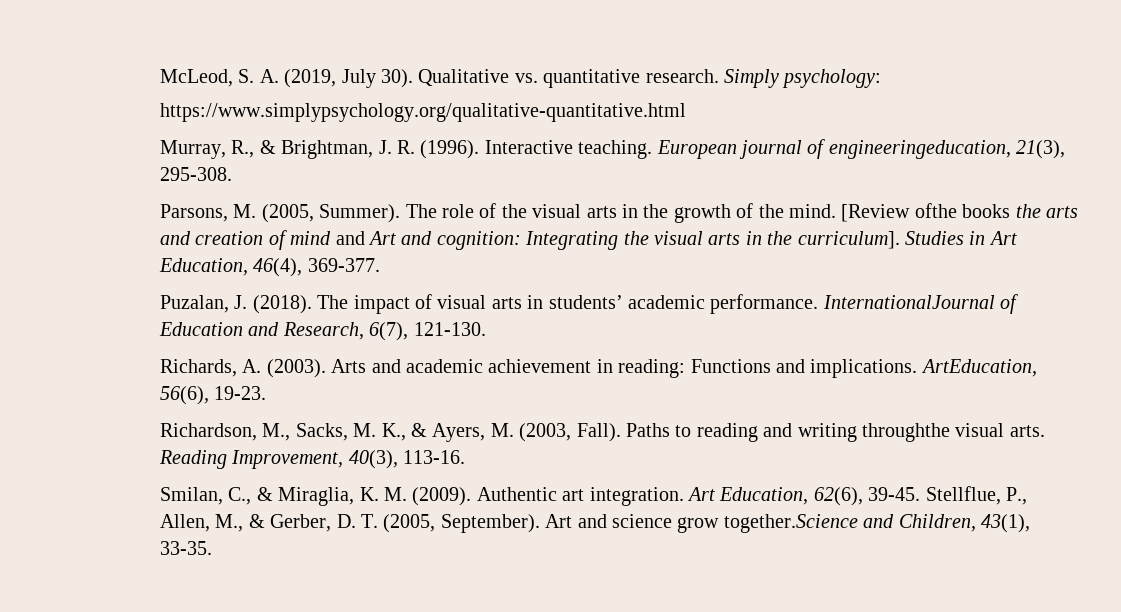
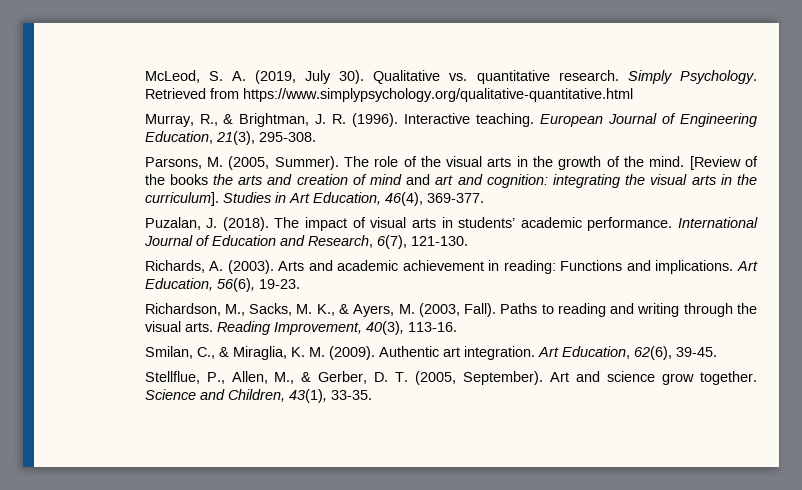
- Simply psychology:
- https://www.simplypsychology.org/qualitative-quantitative.html
+ Simply Psychology. Retrieved from https://www.simplypsychology.org/qualitative-quantitative.html
- European journal of engineeringeducation, 21(3), 295-308.
+ European Journal of Engineering Education, 21(3), 295-308.
- [Review ofthe books the arts and creation of mind and Art and cognition: Integrating the visual arts in the curriculum].
+ [Review of the books the arts and creation of mind and art and cognition: integrating the visual arts in the curriculum].
- InternationalJournal of Education and Research, 6(7), 121-130.
+ International Journal of Education and Research, 6(7), 121-130.
- ArtEducation, 56(6), 19-23.
+ Art Education, 56(6), 19-23.
- Paths to reading and writing throughthe visual arts. Reading Improvement, 40(3), 113-16.
+ Paths to reading and writing through the visual arts. Reading Improvement, 40(3), 113-16.
- Art Education, 62(6), 39-45. Stellflue, P., Allen, M., & Gerber, D. T. (2005, September).
+ Art Education, 62(6), 39-45.
+ Stellflue, P., Allen, M., & Gerber, D. T. (2005, September).
- Art and science grow together.Science and Children, 43(1), 33-35.
+ Art and science grow together. Science and Children, 43(1), 33-35.

